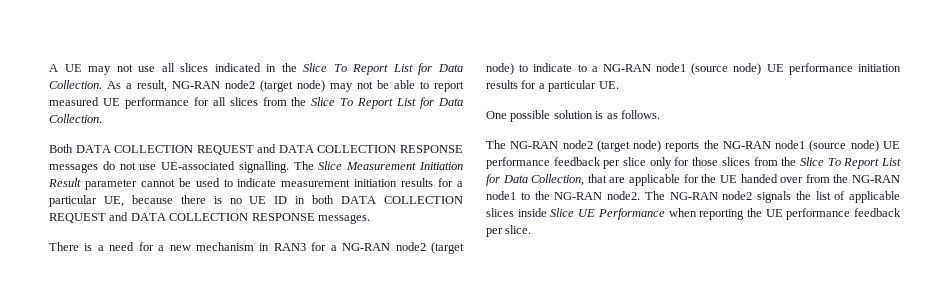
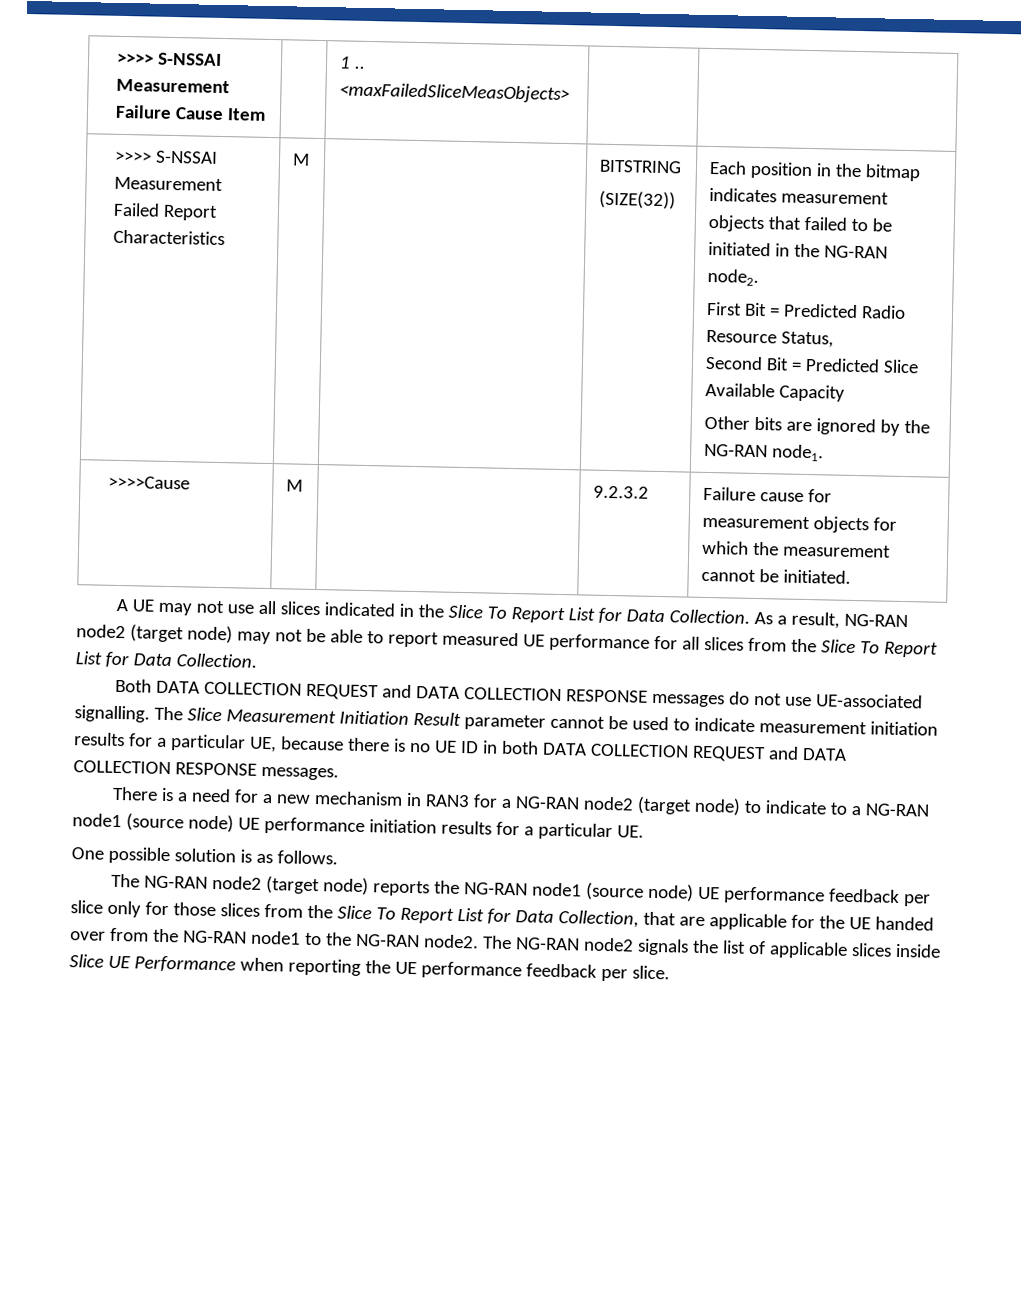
+ >>>> S-NSSAI Measurement Failure Cause Item | | 1 .. <maxFailedSliceMeasObjects> | |
+ >>>> S-NSSAI Measurement Failed Report Characteristics | M | | BITSTRING
+ (SIZE(32)) | Each position in the bitmap indicates measurement objects that failed to be initiated in the NG-RAN node2.
+ First Bit = Predicted Radio Resource Status,
+ Second Bit = Predicted Slice Available Capacity
+ Other bits are ignored by the NG-RAN node1.
+ >>>>Cause | M | | 9.2.3.2 | Failure cause for measurement objects for which the measurement cannot be initiated.

